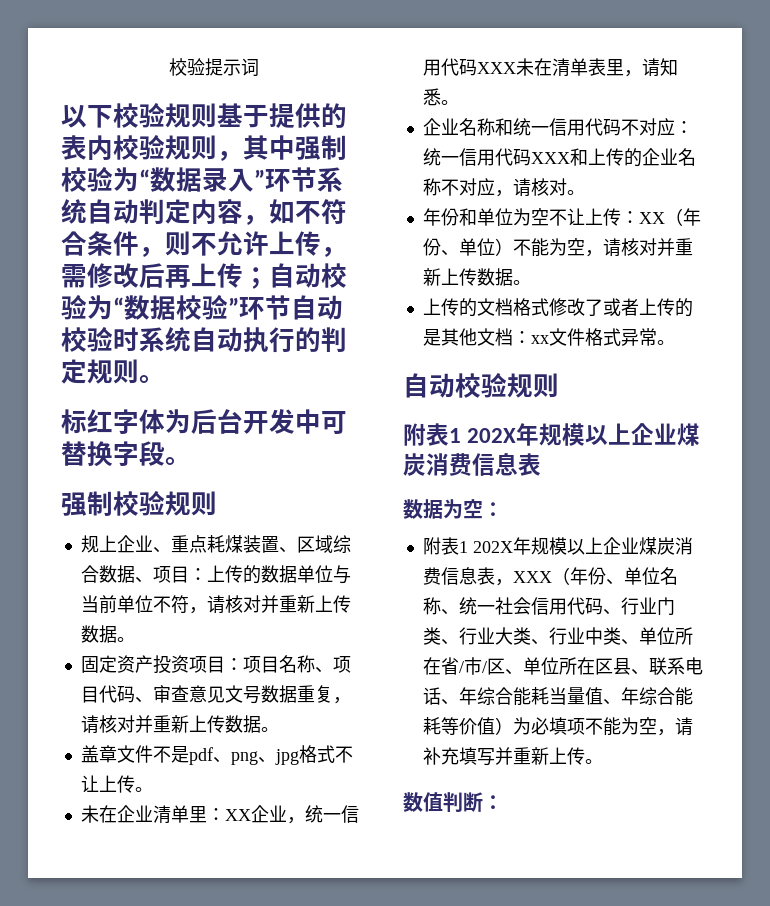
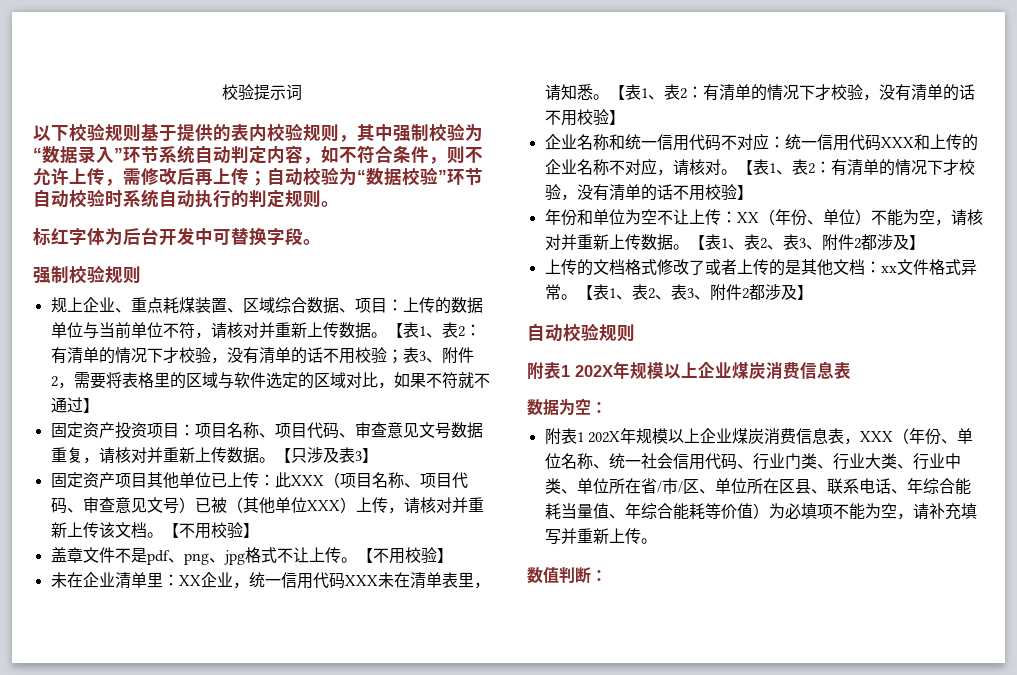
+ 【表1、表2：有清单的情况下才校验，没有清单的话不用校验；表3、附件2，需要将表格里的区域与软件选定的区域对比，如果不符就不通过】
+ 【只涉及表3】
+ 固定资产项目其他单位已上传：此XXX（项目名称、项目代码、审查意见文号）已被（其他单位XXX）上传，请核对并重新上传该文档。【不用校验】
- 盖章文件不是pdf、png、jpg格式不让上传。
+ 盖章文件不是pdf、png、jpg格式不让上传。【不用校验】
- 未在企业清单里：XX企业，统一信用代码XXX未在清单表里，请知悉。
+ 未在企业清单里：XX企业，统一信用代码XXX未在清单表里，请知悉。【表1、表2：有清单的情况下才校验，没有清单的话不用校验】
- 企业名称和统一信用代码不对应：统一信用代码XXX和上传的企业名称不对应，请核对。
+ 企业名称和统一信用代码不对应：统一信用代码XXX和上传的企业名称不对应，请核对。【表1、表2：有清单的情况下才校验，没有清单的话不用校验】
- 年份和单位为空不让上传：XX（年份、单位）不能为空，请核对并重新上传数据。
+ 年份和单位为空不让上传：XX（年份、单位）不能为空，请核对并重新上传数据。【表1、表2、表3、附件2都涉及】
- 上传的文档格式修改了或者上传的是其他文档：xx文件格式异常。
+ 上传的文档格式修改了或者上传的是其他文档：xx文件格式异常。【表1、表2、表3、附件2都涉及】

